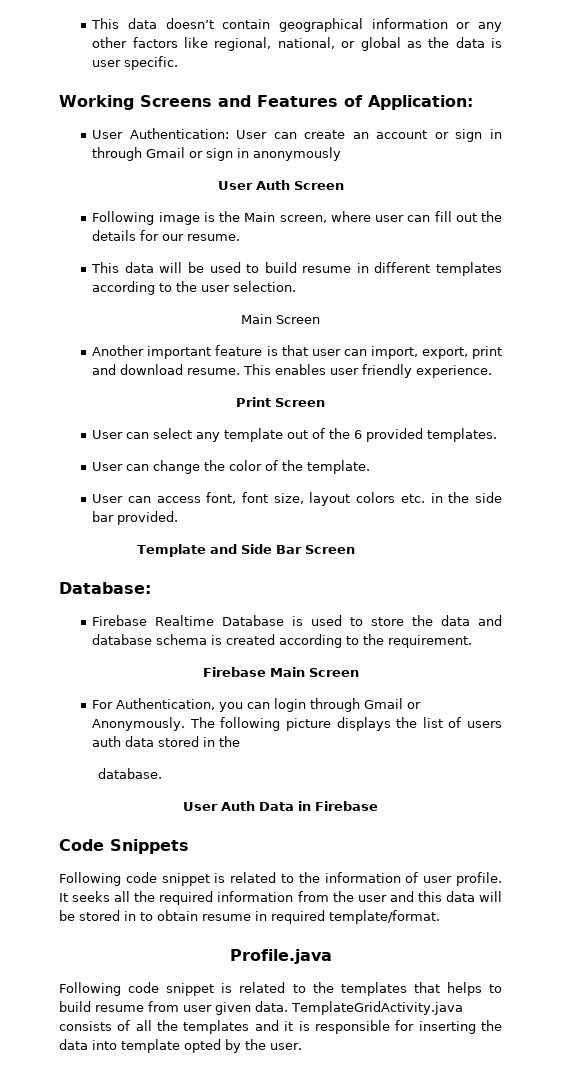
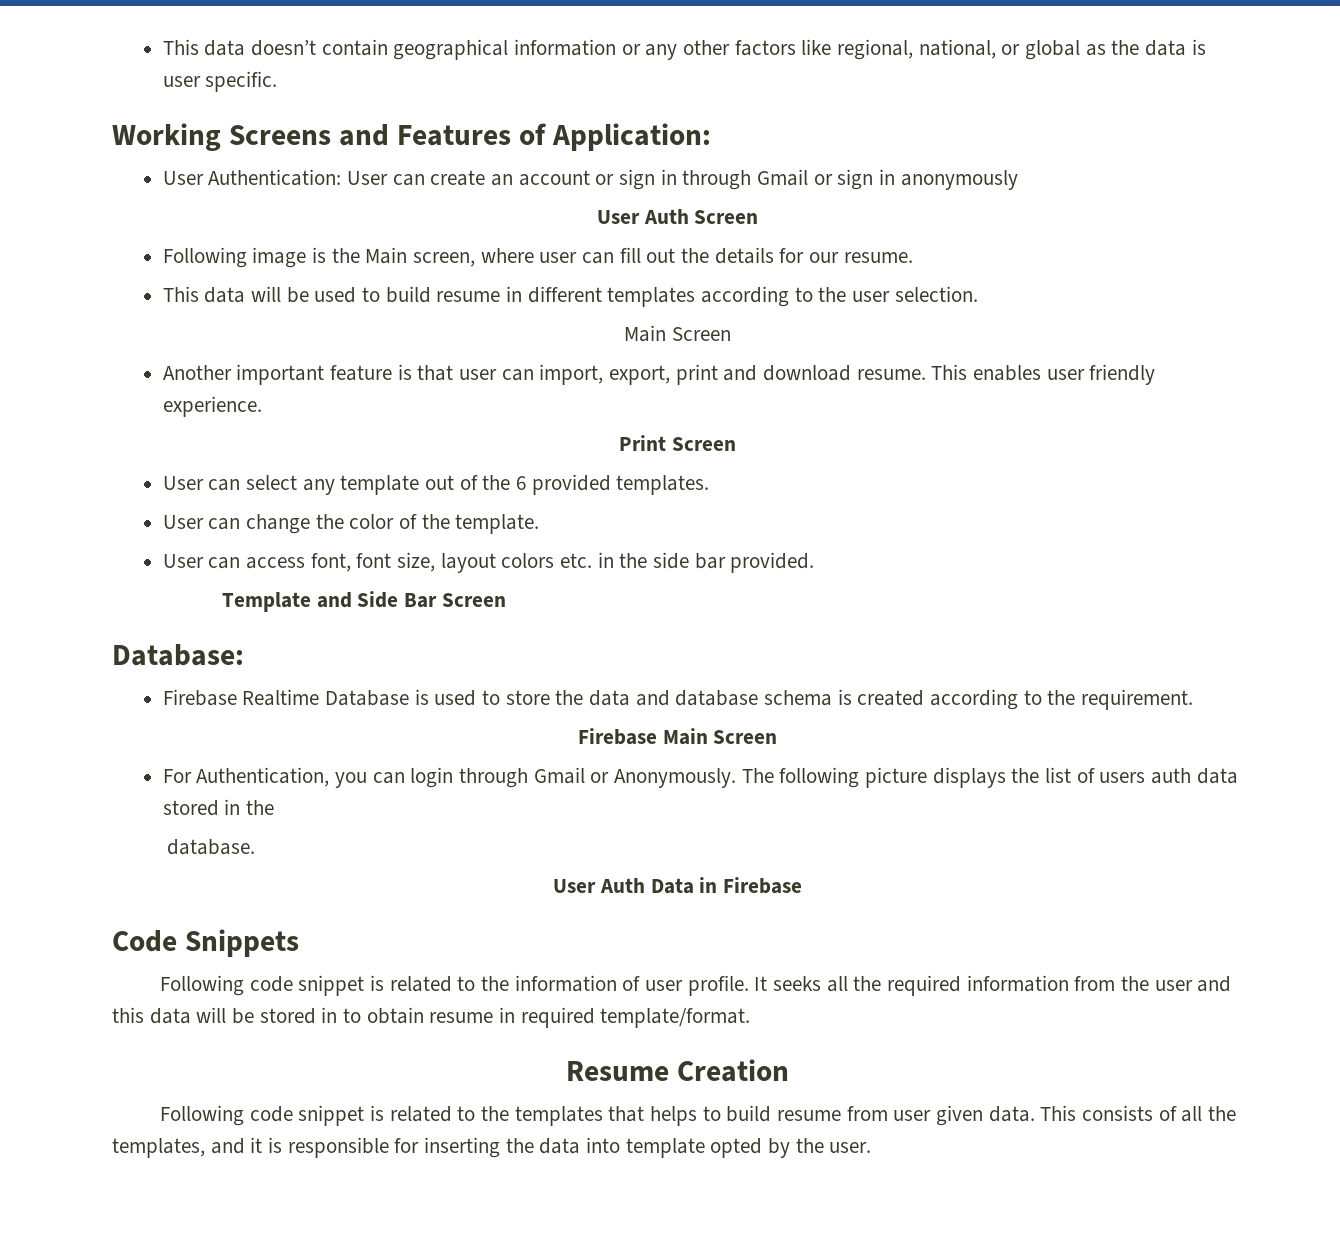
- Profile.java
+ Resume Creation
- TemplateGridActivity.java consists of all the templates and it is responsible for inserting the data into template opted by the user.
+ This consists of all the templates, and it is responsible for inserting the data into template opted by the user.

